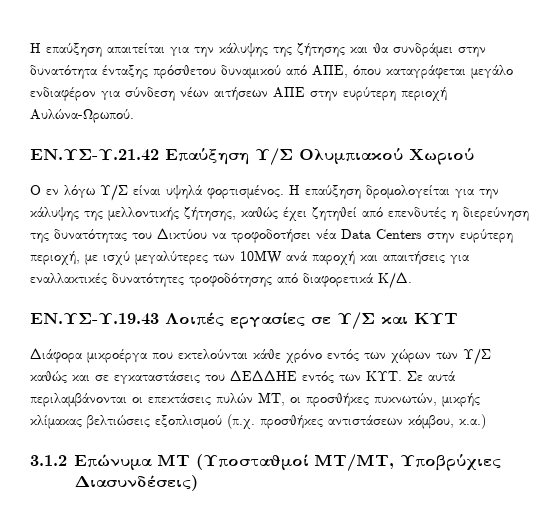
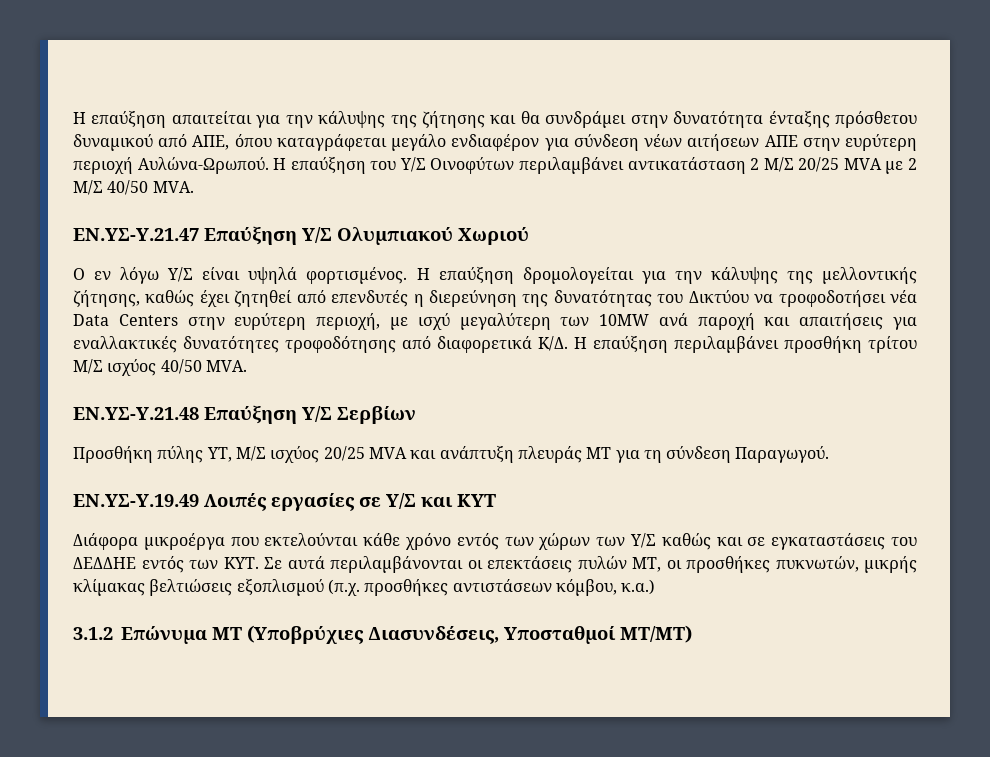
- Η επαύξηση απαιτείται για την κάλυψης της ζήτησης και θα συνδράμει στην δυνατότητα ένταξης πρόσθετου δυναμικού από ΑΠΕ, όπου καταγράφεται μεγάλο ενδιαφέρον για σύνδεση νέων αιτήσεων ΑΠΕ στην ευρύτερη περιοχή Αυλώνα-Ωρωπού.
- ΕΝ.ΥΣ-Υ.21.42 Επαύξηση Υ/Σ Ολυμπιακού Χωριού
+ Η επαύξηση απαιτείται για την κάλυψης της ζήτησης και θα συνδράμει στην δυνατότητα ένταξης πρόσθετου δυναμικού από ΑΠΕ, όπου καταγράφεται μεγάλο ενδιαφέρον για σύνδεση νέων αιτήσεων ΑΠΕ στην ευρύτερη περιοχή Αυλώνα-Ωρωπού. Η επαύξηση του Υ/Σ Οινοφύτων περιλαμβάνει αντικατάσταση 2 Μ/Σ 20/25 MVA με 2 Μ/Σ 40/50 MVA.
+ ΕΝ.ΥΣ-Υ.21.47 Επαύξηση Υ/Σ Ολυμπιακού Χωριού
- Η επαύξηση δρομολογείται για την κάλυψης της μελλοντικής ζήτησης, καθώς έχει ζητηθεί από επενδυτές η διερεύνηση της δυνατότητας του Δικτύου να τροφοδοτήσει νέα Data Centers στην ευρύτερη περιοχή, με ισχύ μεγαλύτερες των 10MW ανά παροχή και απαιτήσεις για εναλλακτικές δυνατότητες τροφοδότησης από διαφορετικά Κ/Δ.
- ΕΝ.ΥΣ-Υ.19.43 Λοιπές εργασίες σε Υ/Σ και ΚΥΤ
+ Η επαύξηση δρομολογείται για την κάλυψης της μελλοντικής ζήτησης, καθώς έχει ζητηθεί από επενδυτές η διερεύνηση της δυνατότητας του Δικτύου να τροφοδοτήσει νέα Data Centers στην ευρύτερη περιοχή, με ισχύ μεγαλύτερη των 10MW ανά παροχή και απαιτήσεις για εναλλακτικές δυνατότητες τροφοδότησης από διαφορετικά Κ/Δ. Η επαύξηση περιλαμβάνει προσθήκη τρίτου Μ/Σ ισχύος 40/50 MVA.
+ ΕΝ.ΥΣ-Υ.21.48 Επαύξηση Υ/Σ Σερβίων
+ Προσθήκη πύλης ΥΤ, Μ/Σ ισχύος 20/25 MVA και ανάπτυξη πλευράς ΜΤ για τη σύνδεση Παραγωγού.
+ ΕΝ.ΥΣ-Υ.19.49 Λοιπές εργασίες σε Υ/Σ και ΚΥΤ
- 3.1.2 Επώνυμα ΜΤ (Υποσταθμοί ΜΤ/ΜΤ, Υποβρύχιες Διασυνδέσεις)
+ 3.1.2 Επώνυμα ΜΤ (Υποβρύχιες Διασυνδέσεις, Υποσταθμοί ΜΤ/ΜΤ)

